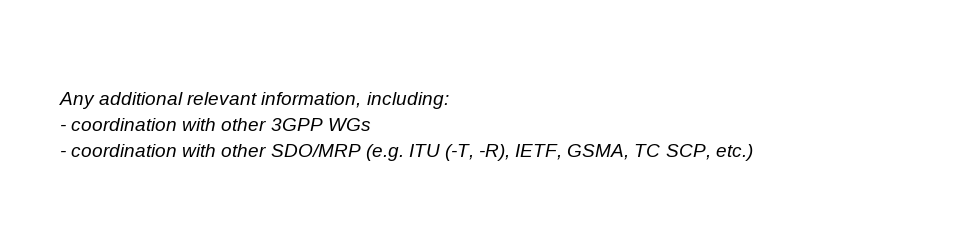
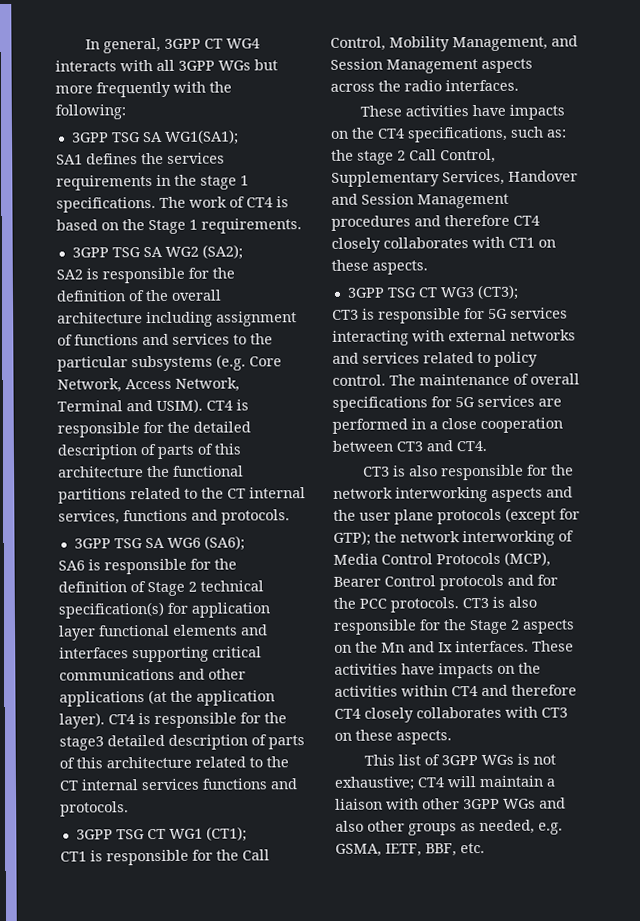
- Any additional relevant information, including:
- - coordination with other 3GPP WGs
- - coordination with other SDO/MRP (e.g. ITU (-T, -R), IETF, GSMA, TC SCP, etc.)
+ In general, 3GPP CT WG4 interacts with all 3GPP WGs but more frequently with the following:
+ 3GPP TSG SA WG1(SA1);
+ SA1 defines the services requirements in the stage 1 specifications. The work of CT4 is based on the Stage 1 requirements.
+ 3GPP TSG SA WG2 (SA2);
+ SA2 is responsible for the definition of the overall architecture including assignment of functions and services to the particular subsystems (e.g. Core Network, Access Network, Terminal and USIM). CT4 is responsible for the detailed description of parts of this architecture the functional partitions related to the CT internal services, functions and protocols.
+ 3GPP TSG SA WG6 (SA6);
+ SA6 is responsible for the definition of Stage 2 technical specification(s) for application layer functional elements and interfaces supporting critical communications and other applications (at the application layer). CT4 is responsible for the stage3 detailed description of parts of this architecture related to the CT internal services functions and protocols.
+ 3GPP TSG CT WG1 (CT1);
+ CT1 is responsible for the Call Control, Mobility Management, and Session Management aspects across the radio interfaces.
+ These activities have impacts on the CT4 specifications, such as: the stage 2 Call Control, Supplementary Services, Handover and Session Management procedures and therefore CT4 closely collaborates with CT1 on these aspects.
+ 3GPP TSG CT WG3 (CT3);
+ CT3 is responsible for 5G services interacting with external networks and services related to policy control. The maintenance of overall specifications for 5G services are performed in a close cooperation between CT3 and CT4.
+ CT3 is also responsible for the network interworking aspects and the user plane protocols (except for GTP); the network interworking of Media Control Protocols (MCP), Bearer Control protocols and for the PCC protocols. CT3 is also responsible for the Stage 2 aspects on the Mn and Ix interfaces. These activities have impacts on the activities within CT4 and therefore CT4 closely collaborates with CT3 on these aspects.
+ This list of 3GPP WGs is not exhaustive; CT4 will maintain a liaison with other 3GPP WGs and also other groups as needed, e.g. GSMA, IETF, BBF, etc.

